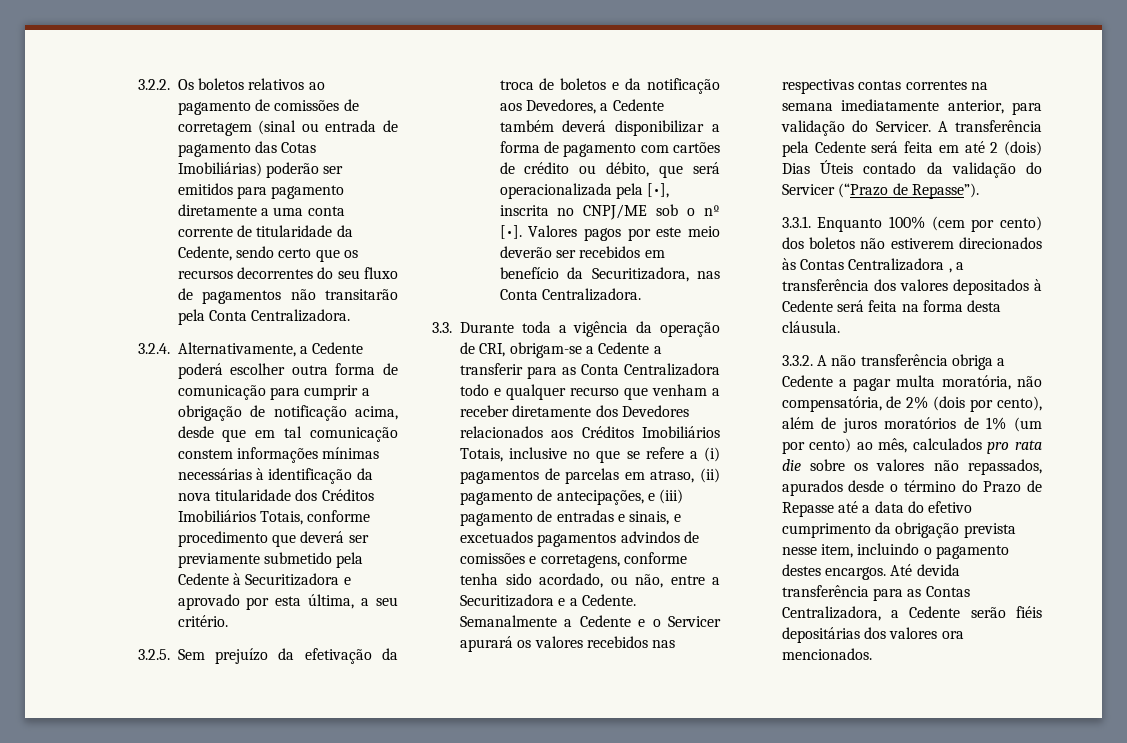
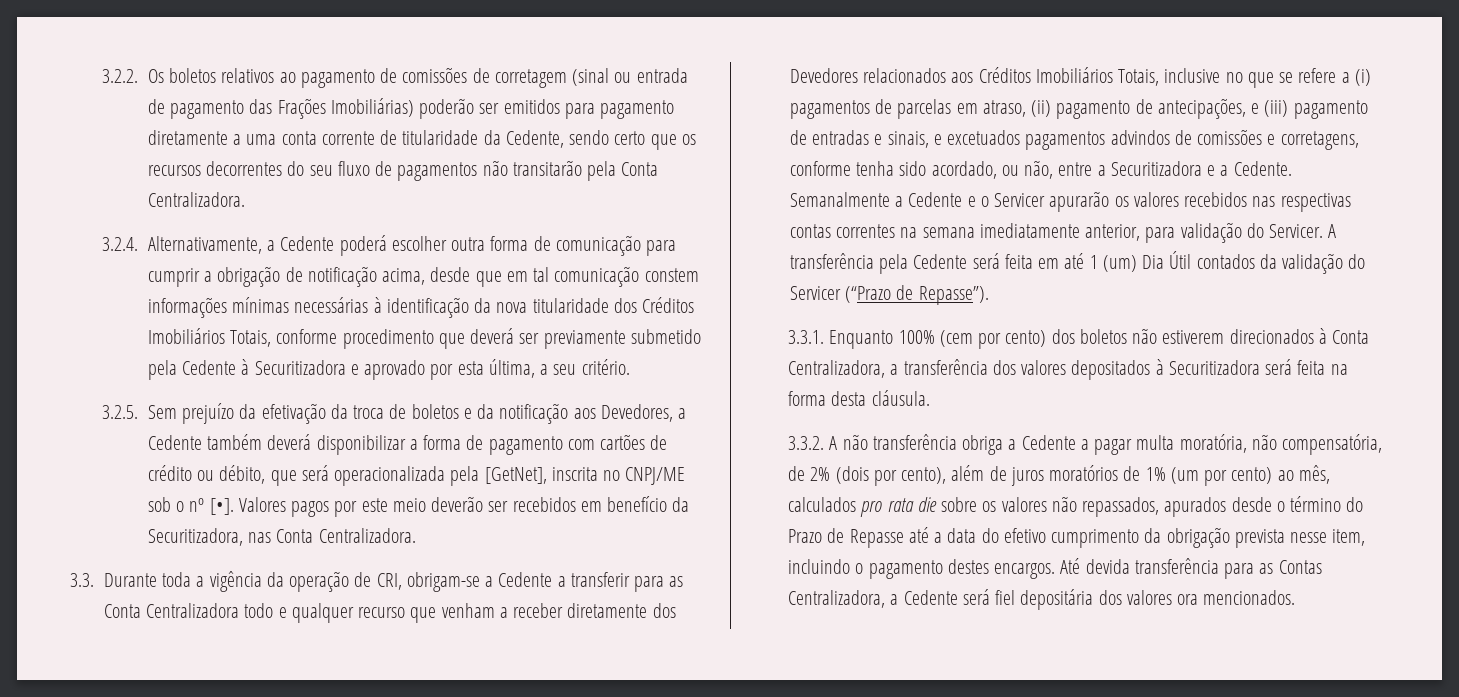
- 3.2.2. Os boletos relativos ao pagamento de comissões de corretagem (sinal ou entrada de pagamento das Cotas Imobiliárias) poderão ser emitidos para pagamento diretamente a uma conta corrente de titularidade da Cedente, sendo certo que os recursos decorrentes do seu fluxo de pagamentos não transitarão pela Conta Centralizadora.
+ 3.2.2. Os boletos relativos ao pagamento de comissões de corretagem (sinal ou entrada de pagamento das Frações Imobiliárias) poderão ser emitidos para pagamento diretamente a uma conta corrente de titularidade da Cedente, sendo certo que os recursos decorrentes do seu fluxo de pagamentos não transitarão pela Conta Centralizadora.
- 3.2.5. Sem prejuízo da efetivação da troca de boletos e da notificação aos Devedores, a Cedente também deverá disponibilizar a forma de pagamento com cartões de crédito ou débito, que será operacionalizada pela [•], inscrita no CNPJ/ME sob o nº [•].
+ 3.2.5. Sem prejuízo da efetivação da troca de boletos e da notificação aos Devedores, a Cedente também deverá disponibilizar a forma de pagamento com cartões de crédito ou débito, que será operacionalizada pela [GetNet], inscrita no CNPJ/ME sob o nº [•].
- Semanalmente a Cedente e o Servicer apurará os valores recebidos nas respectivas contas correntes na semana imediatamente anterior, para validação do Servicer.
+ Semanalmente a Cedente e o Servicer apurarão os valores recebidos nas respectivas contas correntes na semana imediatamente anterior, para validação do Servicer.
- A transferência pela Cedente será feita em até 2 (dois) Dias Úteis contado da validação do Servicer (“Prazo de Repasse”).
+ A transferência pela Cedente será feita em até 1 (um) Dia Útil contados da validação do Servicer (“Prazo de Repasse”).
- 3.3.1. Enquanto 100% (cem por cento) dos boletos não estiverem direcionados às Contas Centralizadora , a transferência dos valores depositados à Cedente será feita na forma desta cláusula.
+ 3.3.1. Enquanto 100% (cem por cento) dos boletos não estiverem direcionados à Conta Centralizadora, a transferência dos valores depositados à Securitizadora será feita na forma desta cláusula.
- Até devida transferência para as Contas Centralizadora, a Cedente serão fiéis depositárias dos valores ora mencionados.
+ Até devida transferência para as Contas Centralizadora, a Cedente será fiel depositária dos valores ora mencionados.

